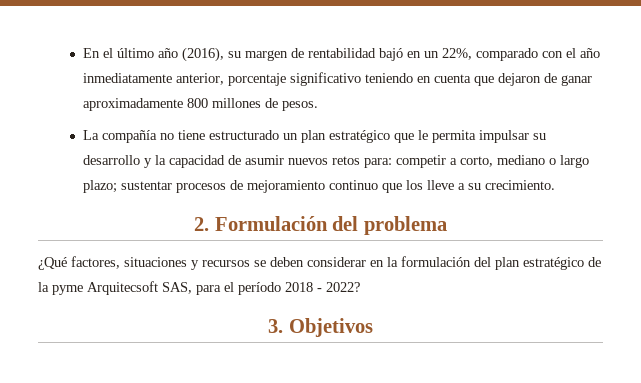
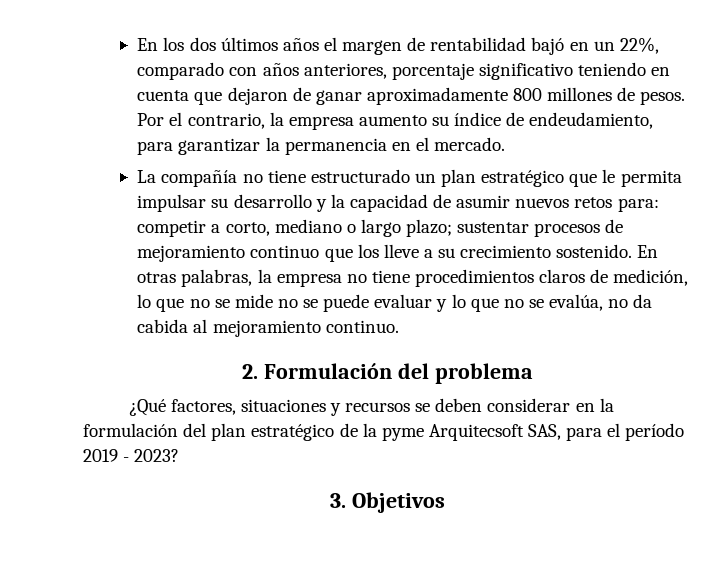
- En el último año (2016), su margen de rentabilidad bajó en un 22%, comparado con el año inmediatamente anterior, porcentaje significativo teniendo en cuenta que dejaron de ganar aproximadamente 800 millones de pesos.
+ En los dos últimos años el margen de rentabilidad bajó en un 22%, comparado con años anteriores, porcentaje significativo teniendo en cuenta que dejaron de ganar aproximadamente 800 millones de pesos. Por el contrario, la empresa aumento su índice de endeudamiento, para garantizar la permanencia en el mercado.
- La compañía no tiene estructurado un plan estratégico que le permita impulsar su desarrollo y la capacidad de asumir nuevos retos para: competir a corto, mediano o largo plazo; sustentar procesos de mejoramiento continuo que los lleve a su crecimiento.
+ La compañía no tiene estructurado un plan estratégico que le permita impulsar su desarrollo y la capacidad de asumir nuevos retos para: competir a corto, mediano o largo plazo; sustentar procesos de mejoramiento continuo que los lleve a su crecimiento sostenido. En otras palabras, la empresa no tiene procedimientos claros de medición, lo que no se mide no se puede evaluar y lo que no se evalúa, no da cabida al mejoramiento continuo.
- ¿Qué factores, situaciones y recursos se deben considerar en la formulación del plan estratégico de la pyme Arquitecsoft SAS, para el período 2018 - 2022?
+ ¿Qué factores, situaciones y recursos se deben considerar en la formulación del plan estratégico de la pyme Arquitecsoft SAS, para el período 2019 - 2023?

